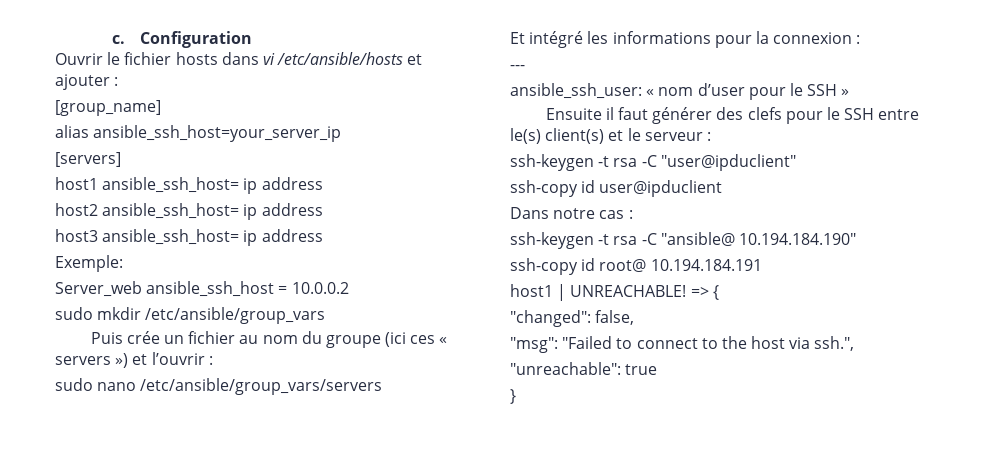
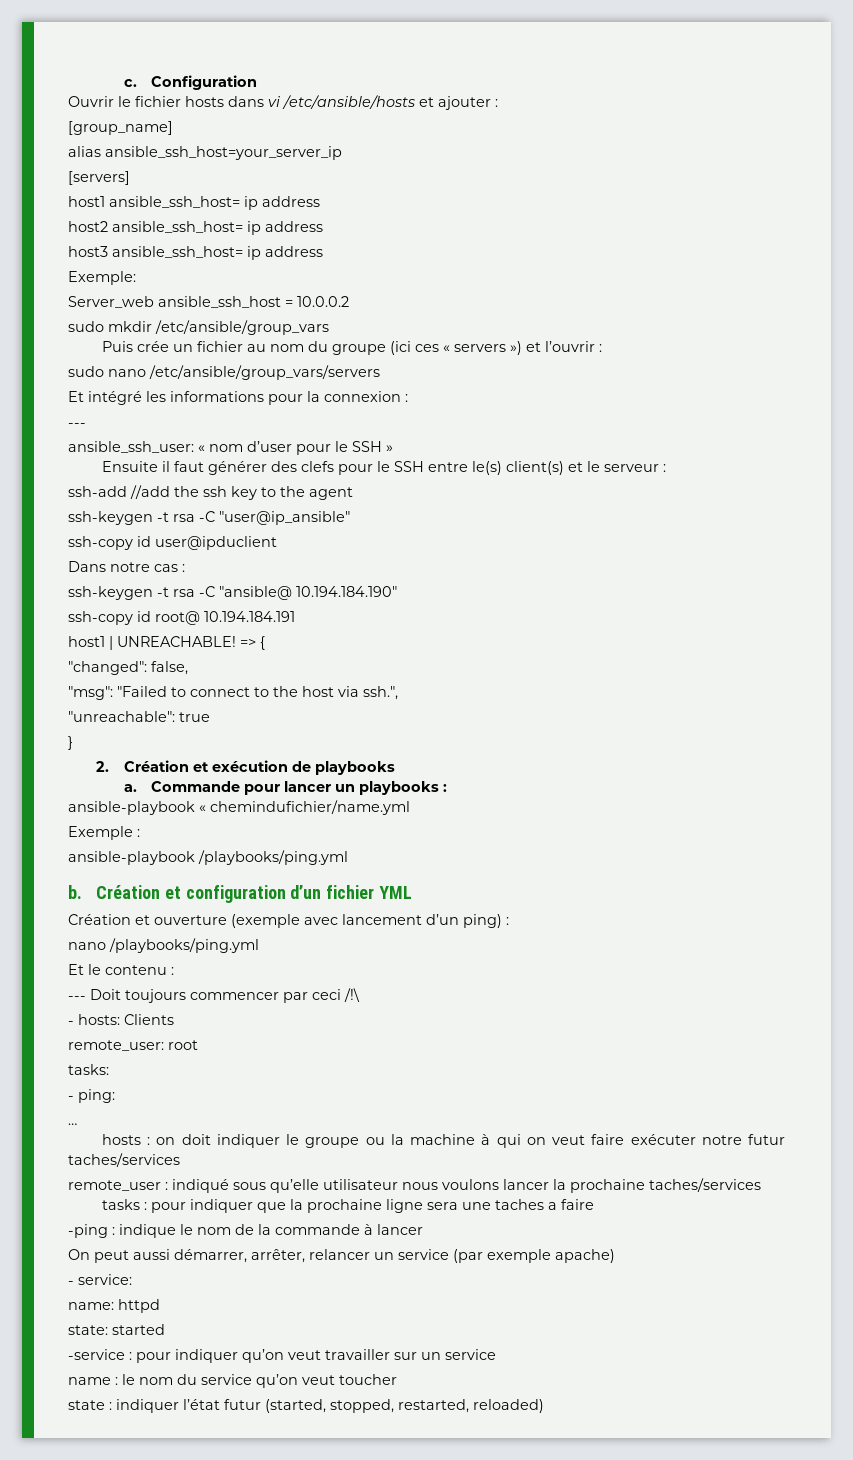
- ssh-keygen -t rsa -C "user@ipduclient"
+ ssh-add //add the ssh key to the agent
+ ssh-keygen -t rsa -C "user@ip_ansible"
+ 2. Création et exécution de playbooks
+ a. Commande pour lancer un playbooks :
+ ansible-playbook « chemindufichier/name.yml
+ Exemple :
+ ansible-playbook /playbooks/ping.yml
+ b. Création et configuration d’un fichier YML
+ Création et ouverture (exemple avec lancement d’un ping) :
+ nano /playbooks/ping.yml
+ Et le contenu :
+ --- Doit toujours commencer par ceci /!\
+ - hosts: Clients
+ remote_user: root
+ tasks:
+ - ping:
+ …
+ hosts : on doit indiquer le groupe ou la machine à qui on veut faire exécuter notre futur taches/services
+ remote_user : indiqué sous qu’elle utilisateur nous voulons lancer la prochaine taches/services
+ tasks : pour indiquer que la prochaine ligne sera une taches a faire
+ -ping : indique le nom de la commande à lancer
+ On peut aussi démarrer, arrêter, relancer un service (par exemple apache)
+ - service:
+ name: httpd
+ state: started
+ -service : pour indiquer qu’on veut travailler sur un service
+ name : le nom du service qu’on veut toucher
+ state : indiquer l’état futur (started, stopped, restarted, reloaded)

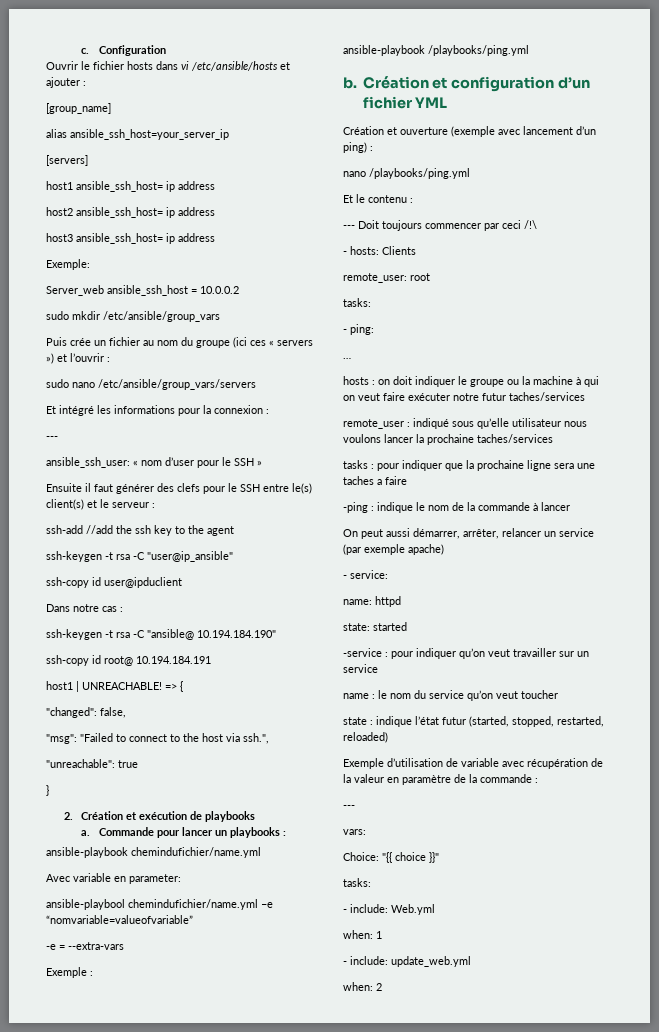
- ansible-playbook « chemindufichier/name.yml
+ ansible-playbook chemindufichier/name.yml
+ Avec variable en parameter:
+ ansible-playbool chemindufichier/name.yml –e “nomvariable=valueofvariable”
+ -e = --extra-vars
- state : indiquer l’état futur (started, stopped, restarted, reloaded)
+ state : indique l’état futur (started, stopped, restarted, reloaded)
+ Exemple d’utilisation de variable avec récupération de la valeur en paramètre de la commande :
+ ---
+ vars:
+ Choice: "{{ choice }}"
+ tasks:
+ - include: Web.yml
+ when: 1
+ - include: update_web.yml
+ when: 2

